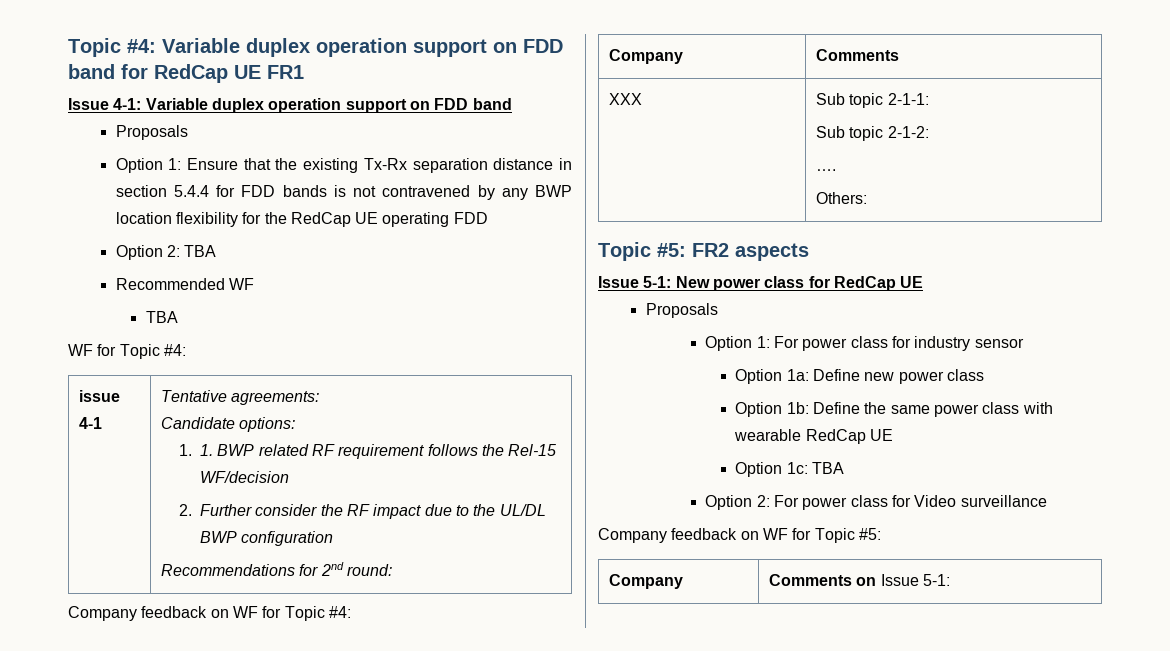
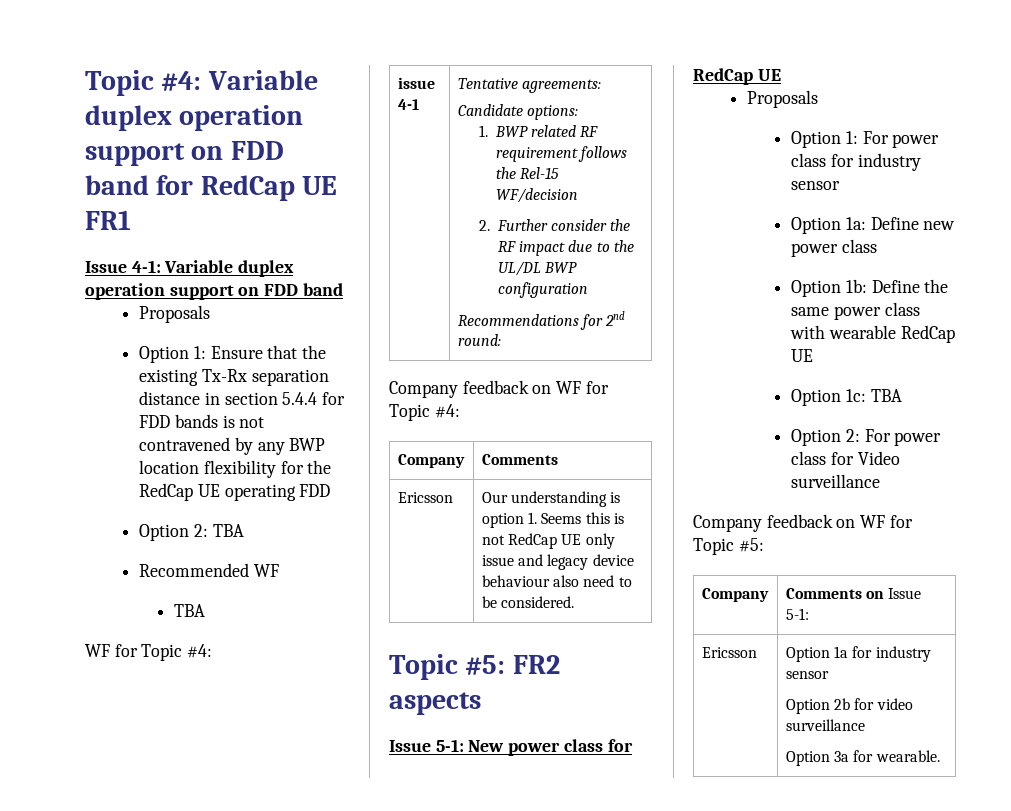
  issue 4-1 | Tentative agreements:
  Candidate options:
- 1. 1. BWP related RF requirement follows the Rel-15 WF/decision
+ 1. BWP related RF requirement follows the Rel-15 WF/decision
- XXX | Sub topic 2-1-1:
- Sub topic 2-1-2:
- ….
- Others:
+ Ericsson | Our understanding is option 1. Seems this is not RedCap UE only issue and legacy device behaviour also need to be considered.
+ Ericsson | Option 1a for industry sensor
+ Option 2b for video surveillance
+ Option 3a for wearable.

